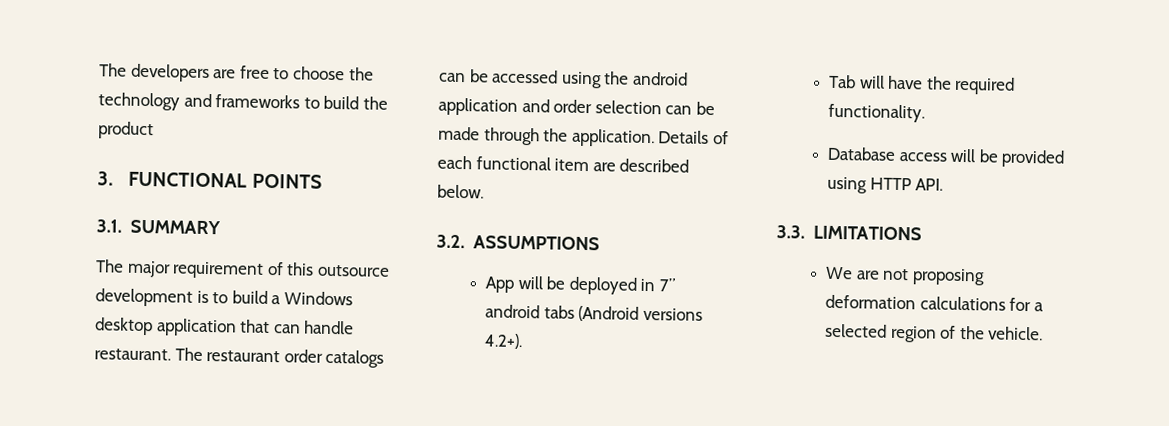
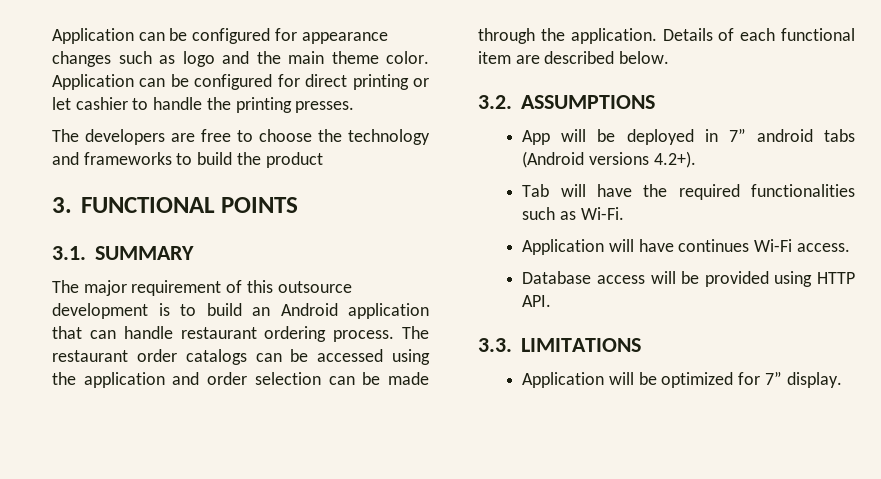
+ Application can be configured for appearance changes such as logo and the main theme color. Application can be configured for direct printing or let cashier to handle the printing presses.
- The major requirement of this outsource development is to build a Windows desktop application that can handle restaurant.
+ The major requirement of this outsource development is to build an Android application that can handle restaurant ordering process.
- The restaurant order catalogs can be accessed using the android application and order selection can be made through the application.
+ The restaurant order catalogs can be accessed using the application and order selection can be made through the application.
- Tab will have the required functionality.
+ Tab will have the required functionalities such as Wi-Fi.
+ Application will have continues Wi-Fi access.
- We are not proposing deformation calculations for a selected region of the vehicle.
+ Application will be optimized for 7” display.

